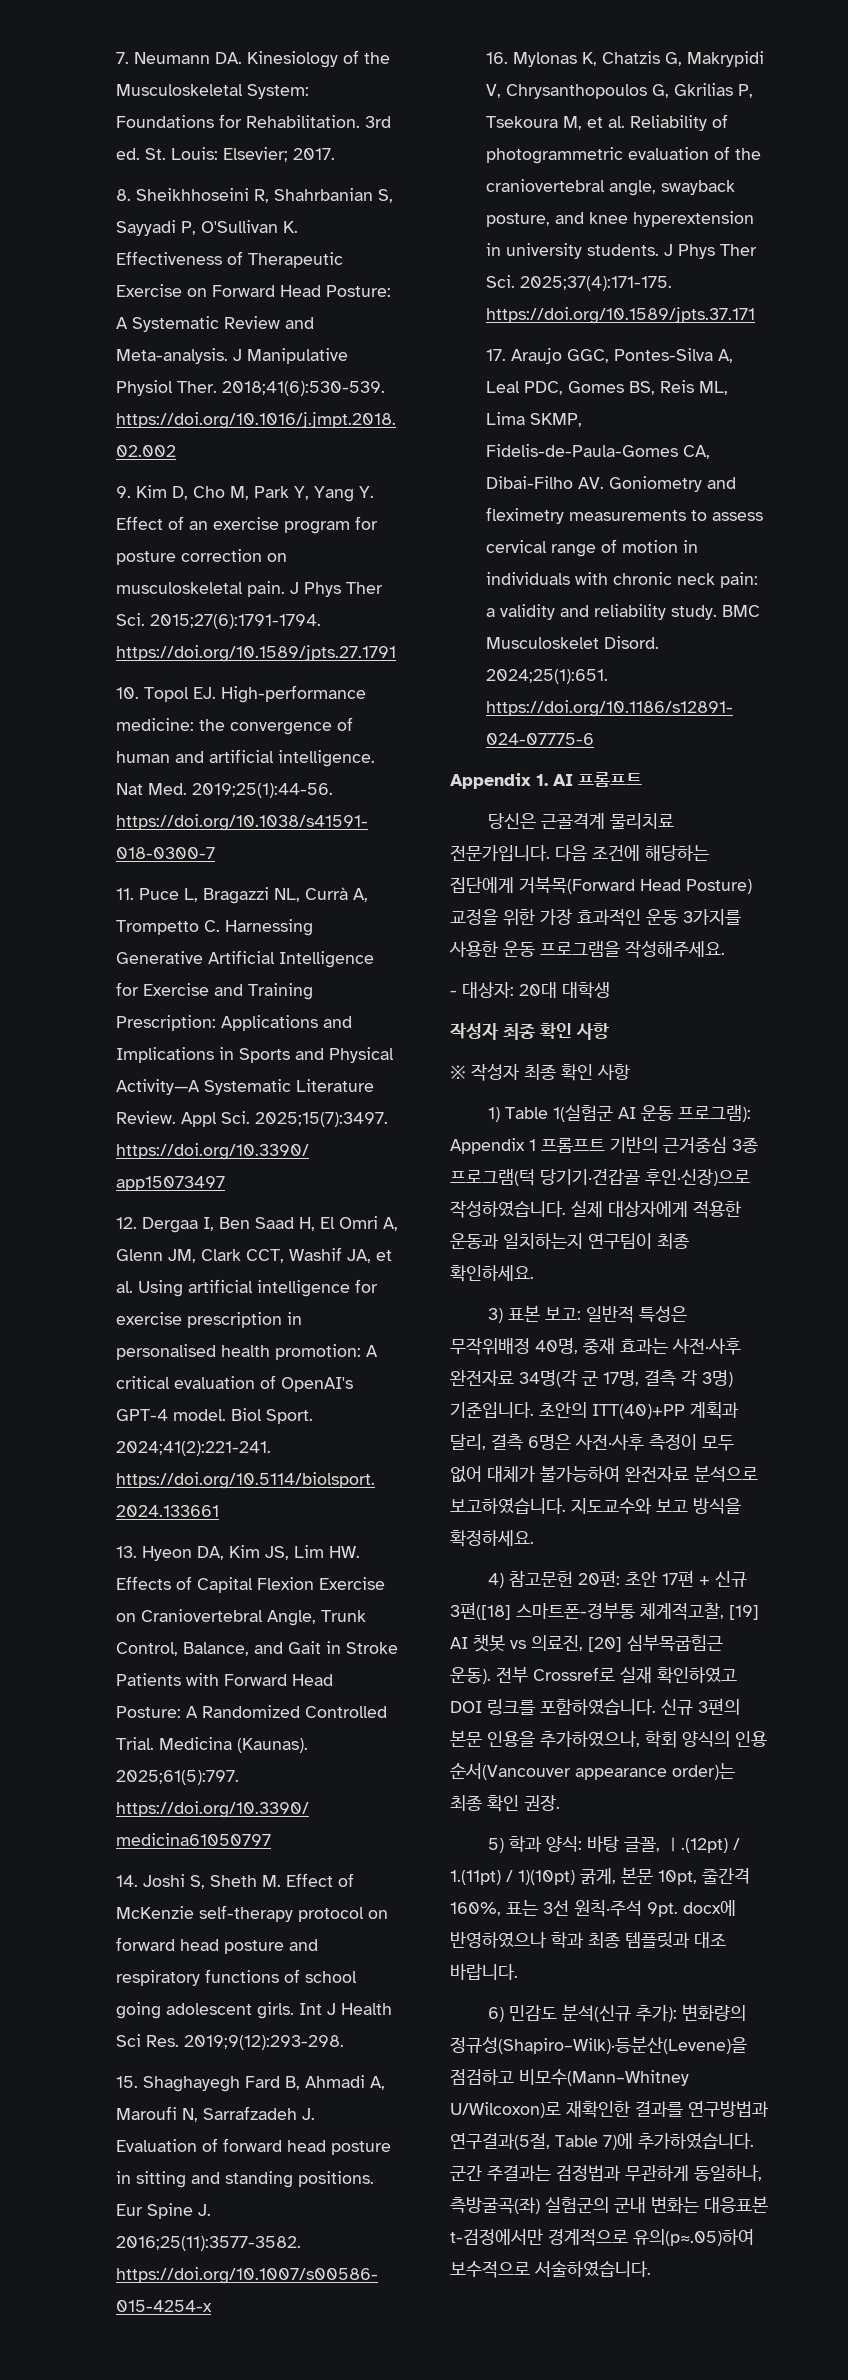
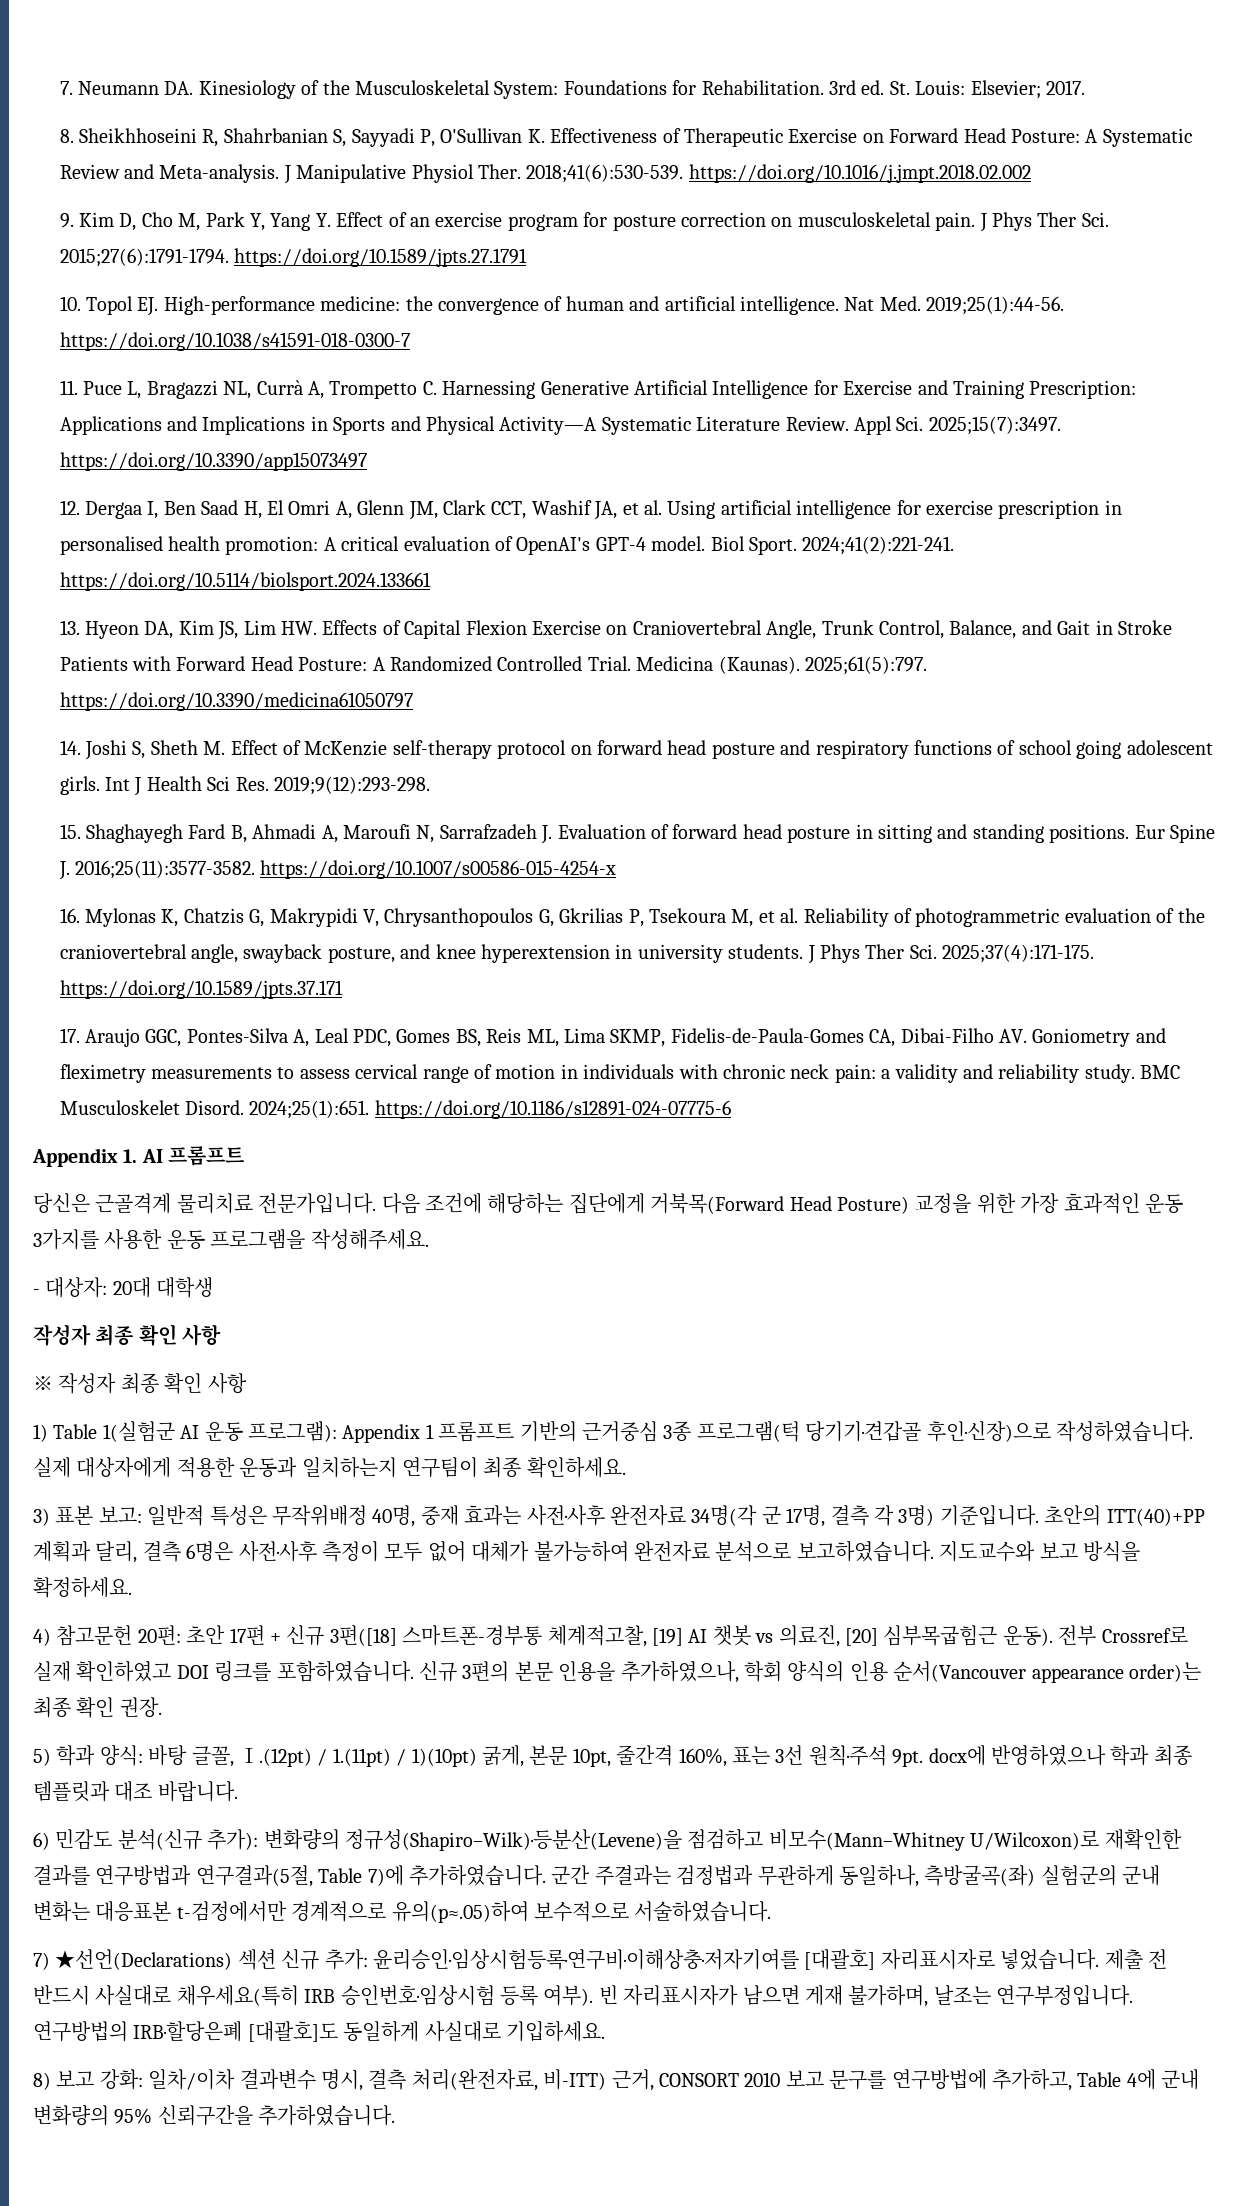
+ 7) ★선언(Declarations) 섹션 신규 추가: 윤리승인·임상시험등록·연구비·이해상충·저자기여를 [대괄호] 자리표시자로 넣었습니다. 제출 전 반드시 사실대로 채우세요(특히 IRB 승인번호·임상시험 등록 여부). 빈 자리표시자가 남으면 게재 불가하며, 날조는 연구부정입니다. 연구방법의 IRB·할당은폐 [대괄호]도 동일하게 사실대로 기입하세요.
+ 8) 보고 강화: 일차/이차 결과변수 명시, 결측 처리(완전자료, 비-ITT) 근거, CONSORT 2010 보고 문구를 연구방법에 추가하고, Table 4에 군내 변화량의 95% 신뢰구간을 추가하였습니다.

